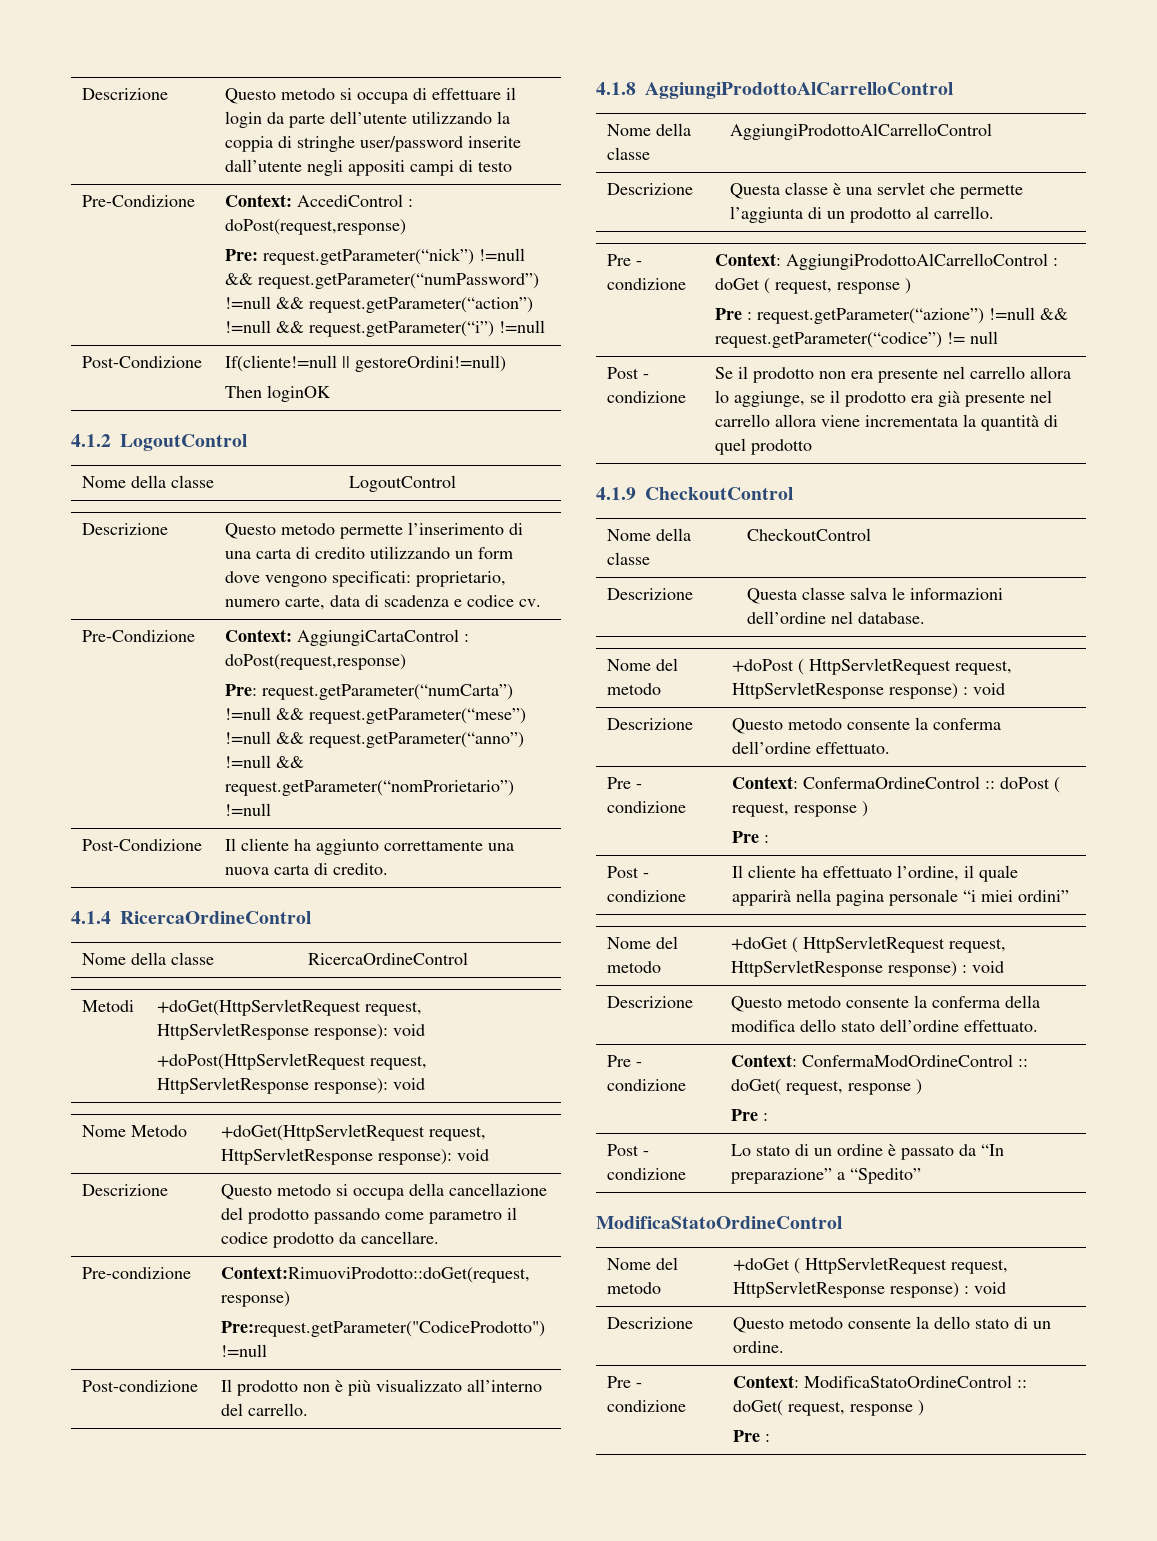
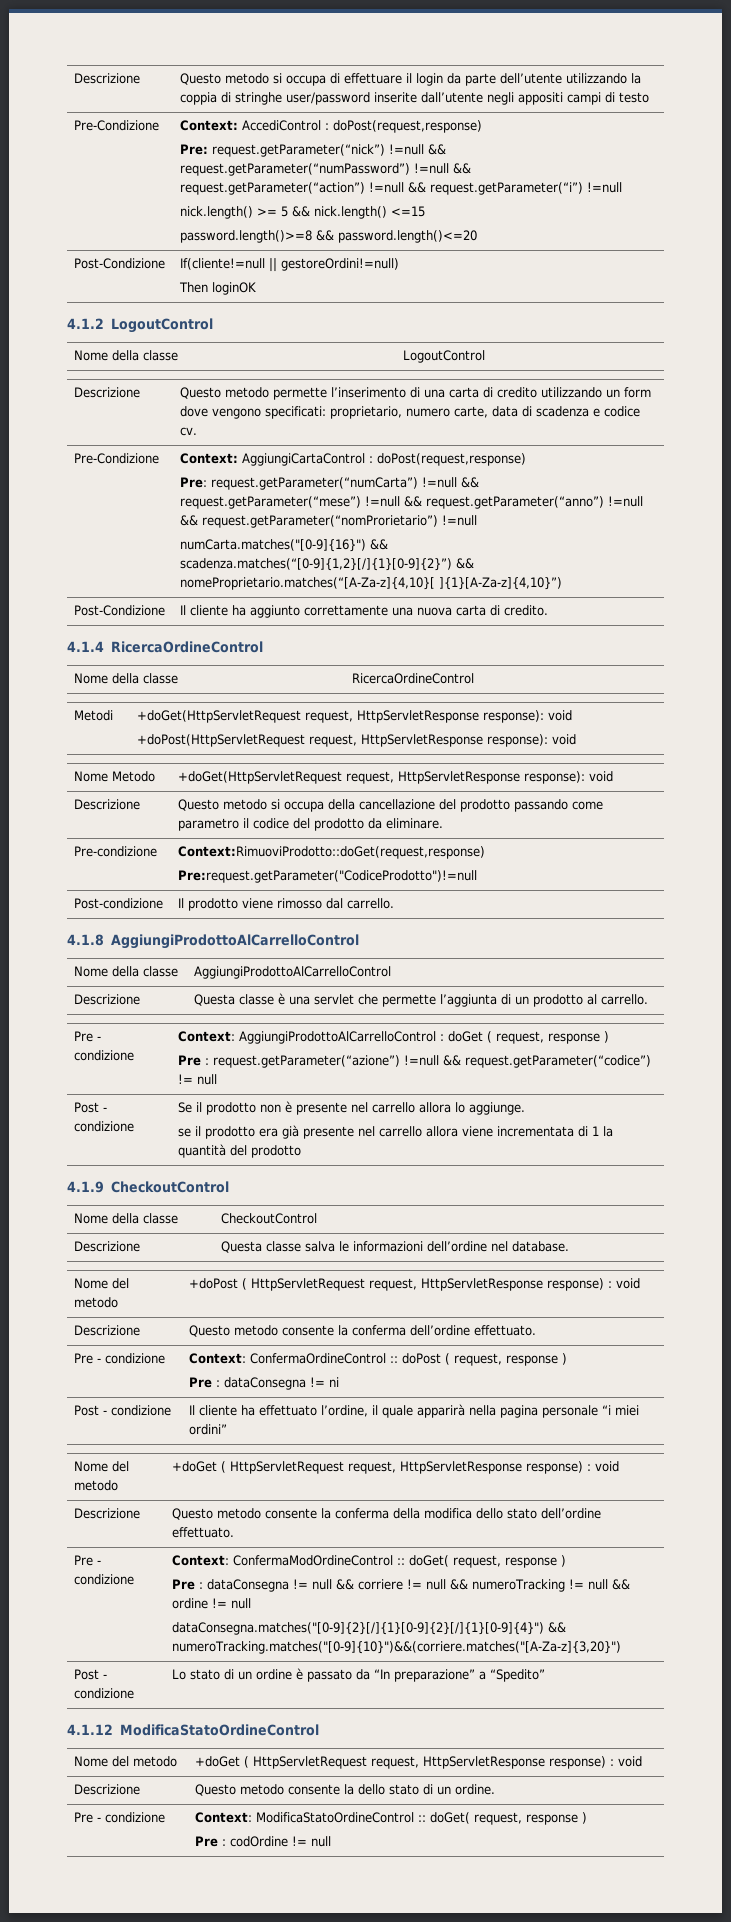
  Pre-Condizione | Context: AccediControl : doPost(request,response)
  Pre: request.getParameter(“nick”) !=null && request.getParameter(“numPassword”) !=null && request.getParameter(“action”) !=null && request.getParameter(“i”) !=null
+ nick.length() >= 5 && nick.length() <=15
+ password.length()>=8 && password.length()<=20
  Pre-Condizione | Context: AggiungiCartaControl : doPost(request,response)
  Pre: request.getParameter(“numCarta”) !=null && request.getParameter(“mese”) !=null && request.getParameter(“anno”) !=null && request.getParameter(“nomProrietario”) !=null
+ numCarta.matches("[0-9]{16}") && scadenza.matches(“[0-9]{1,2}[/]{1}[0-9]{2}”) && nomeProprietario.matches(“[A-Za-z]{4,10}[ ]{1}[A-Za-z]{4,10}”)
- Descrizione | Questo metodo si occupa della cancellazione del prodotto passando come parametro il codice prodotto da cancellare.
+ Descrizione | Questo metodo si occupa della cancellazione del prodotto passando come parametro il codice del prodotto da eliminare.
- Post-condizione | Il prodotto non è più visualizzato all’interno del carrello.
+ Post-condizione | Il prodotto viene rimosso dal carrello.
- Post - condizione | Se il prodotto non era presente nel carrello allora lo aggiunge, se il prodotto era già presente nel carrello allora viene incrementata la quantità di quel prodotto
+ Post - condizione | Se il prodotto non è presente nel carrello allora lo aggiunge.
+ se il prodotto era già presente nel carrello allora viene incrementata di 1 la quantità del prodotto
  Pre - condizione | Context: ConfermaOrdineControl :: doPost ( request, response )
- Pre :
+ Pre : dataConsegna != ni
  Pre - condizione | Context: ConfermaModOrdineControl :: doGet( request, response )
- Pre :
+ Pre : dataConsegna != null && corriere != null && numeroTracking != null && ordine != null
+ dataConsegna.matches("[0-9]{2}[/]{1}[0-9]{2}[/]{1}[0-9]{4}") && numeroTracking.matches("[0-9]{10}")&&(corriere.matches("[A-Za-z]{3,20}")
  Post - condizione | Lo stato di un ordine è passato da “In preparazione” a “Spedito”
- ModificaStatoOrdineControl
+ 4.1.12 ModificaStatoOrdineControl
  Pre - condizione | Context: ModificaStatoOrdineControl :: doGet( request, response )
- Pre :
+ Pre : codOrdine != null

